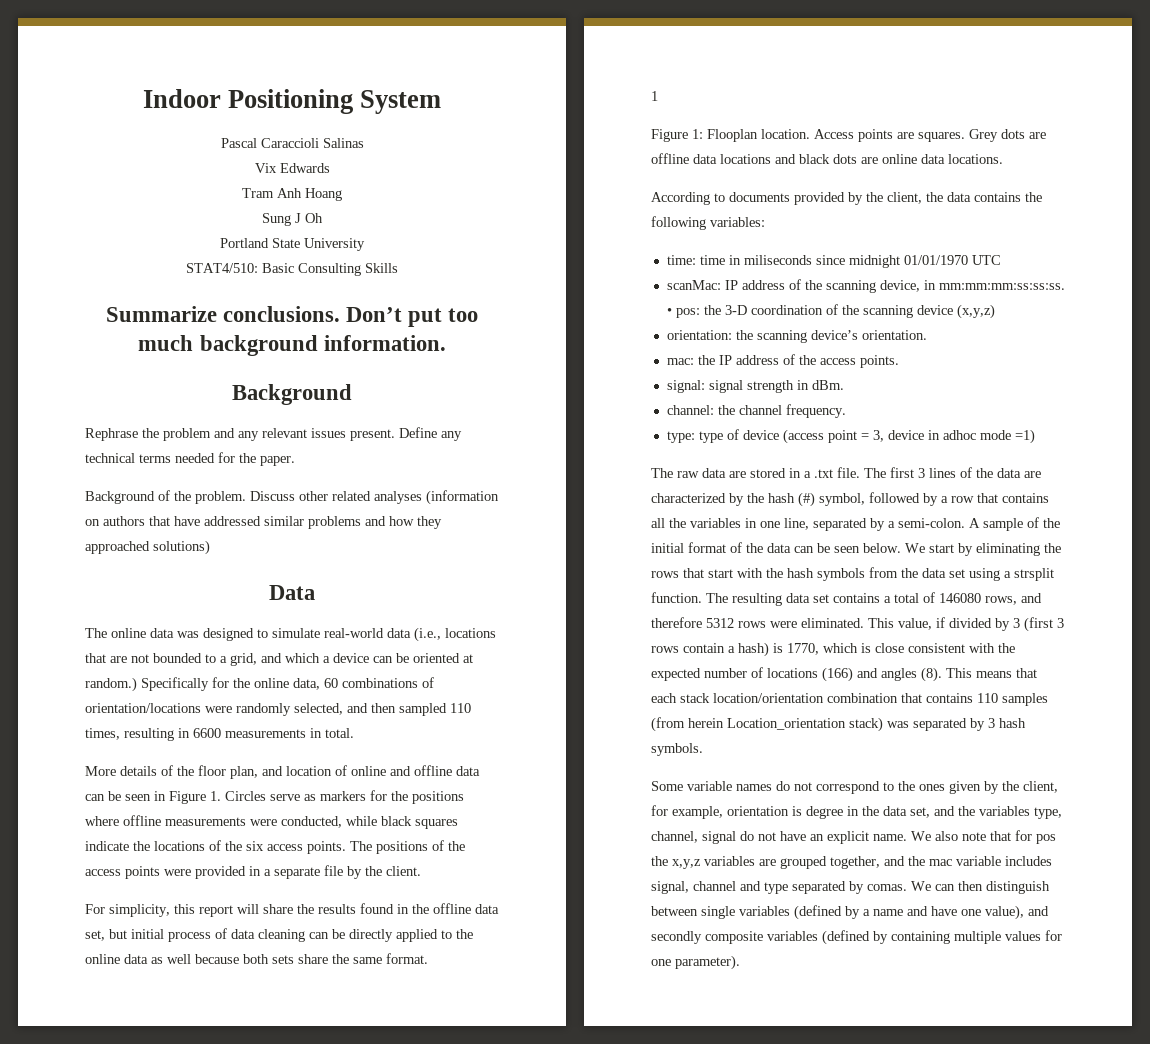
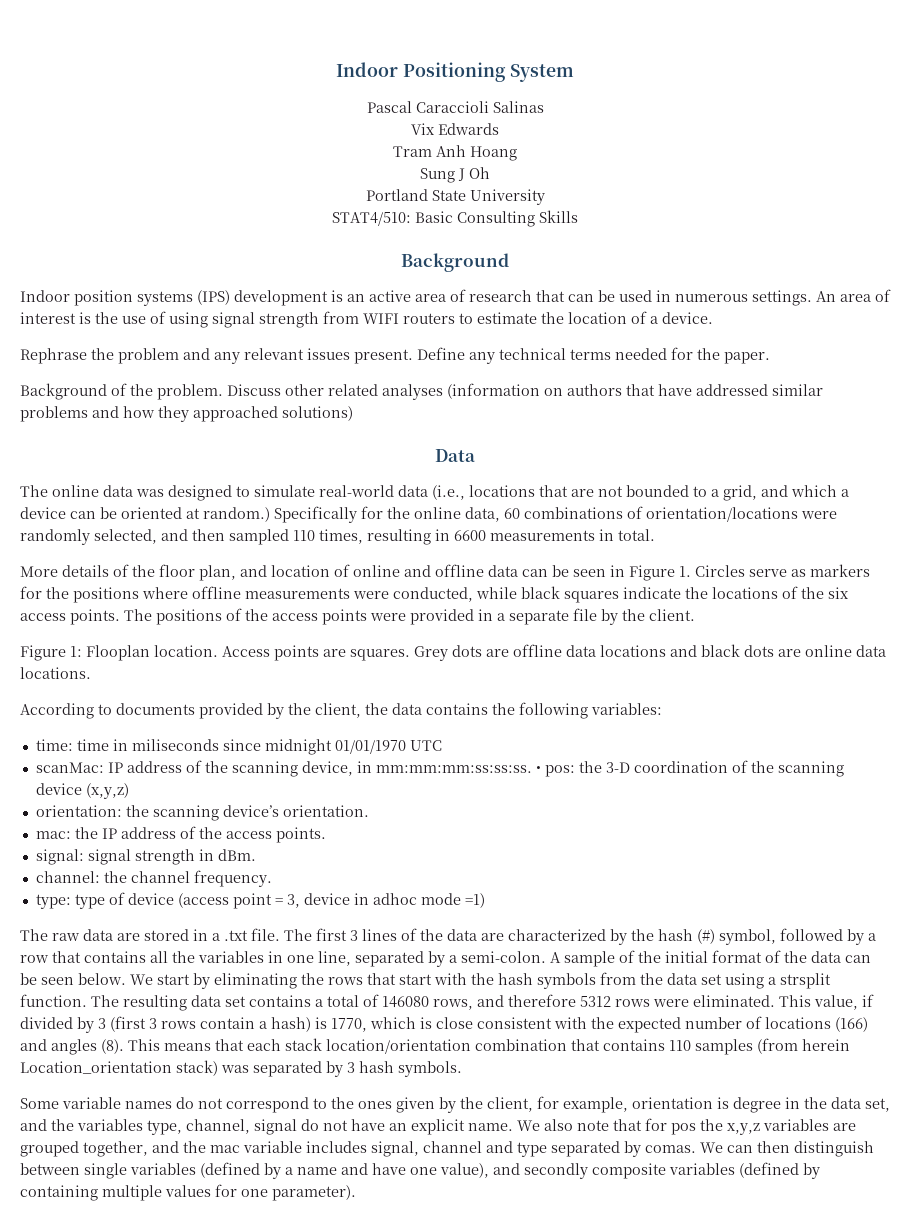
  STAT4/510: Basic Consulting Skills
- Summarize conclusions. Don’t put too much background information.
  Background
+ Indoor position systems (IPS) development is an active area of research that can be used in numerous settings. An area of interest is the use of using signal strength from WIFI routers to estimate the location of a device.
- For simplicity, this report will share the results found in the offline data set, but initial process of data cleaning can be directly applied to the online data as well because both sets share the same format.
- 1

